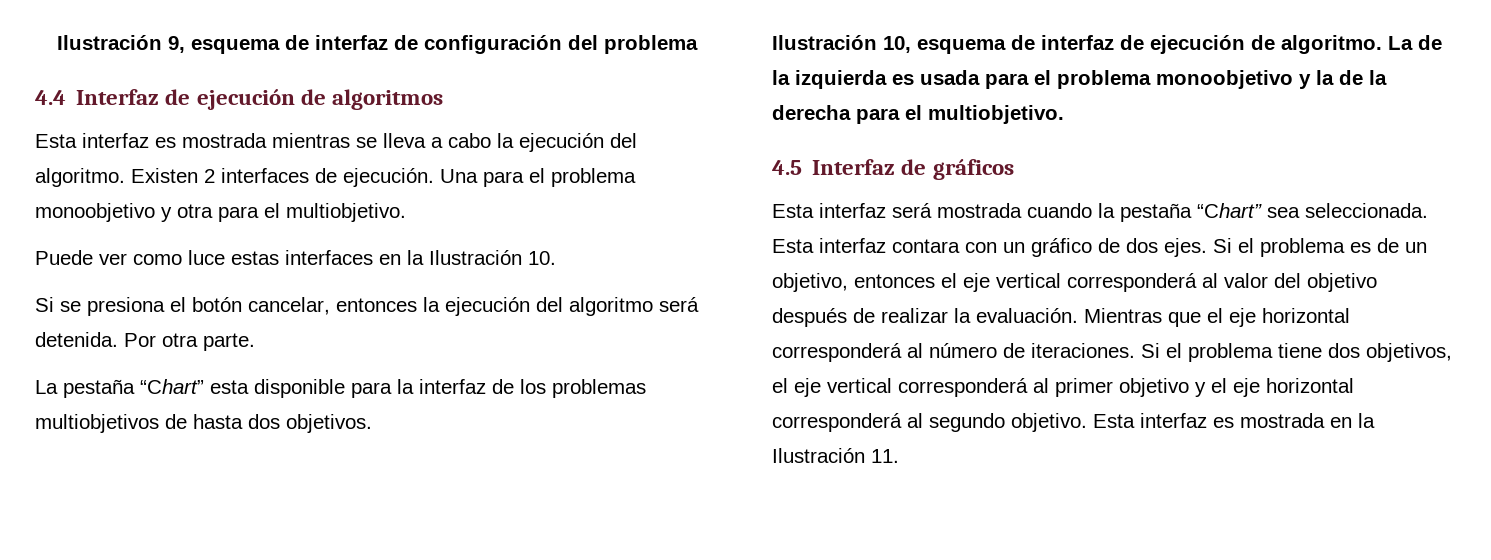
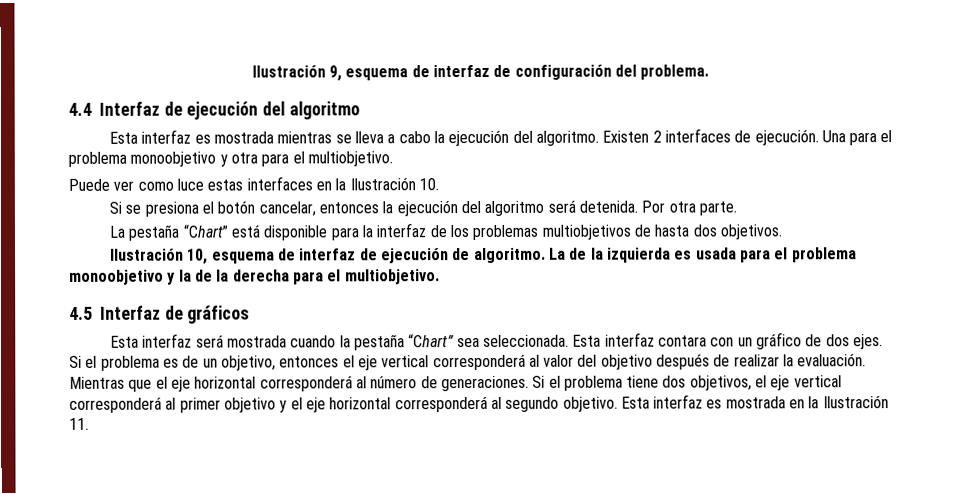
- Ilustración 9, esquema de interfaz de configuración del problema
+ Ilustración 9, esquema de interfaz de configuración del problema.
- 4.4 Interfaz de ejecución de algoritmos
+ 4.4 Interfaz de ejecución del algoritmo
- La pestaña “Chart” esta disponible para la interfaz de los problemas multiobjetivos de hasta dos objetivos.
+ La pestaña “Chart” está disponible para la interfaz de los problemas multiobjetivos de hasta dos objetivos.
- Mientras que el eje horizontal corresponderá al número de iteraciones.
+ Mientras que el eje horizontal corresponderá al número de generaciones.

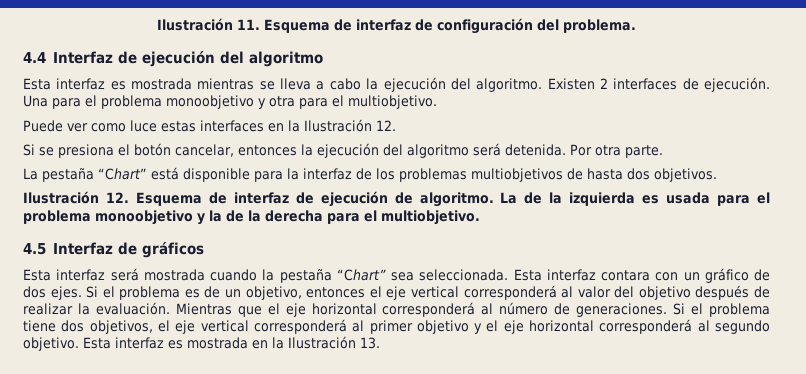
- Ilustración 9, esquema de interfaz de configuración del problema.
+ Ilustración 11. Esquema de interfaz de configuración del problema.
- Puede ver como luce estas interfaces en la Ilustración 10.
+ Puede ver como luce estas interfaces en la Ilustración 12.
- Ilustración 10, esquema de interfaz de ejecución de algoritmo.
+ Ilustración 12. Esquema de interfaz de ejecución de algoritmo.
- Esta interfaz es mostrada en la Ilustración 11.
+ Esta interfaz es mostrada en la Ilustración 13.

